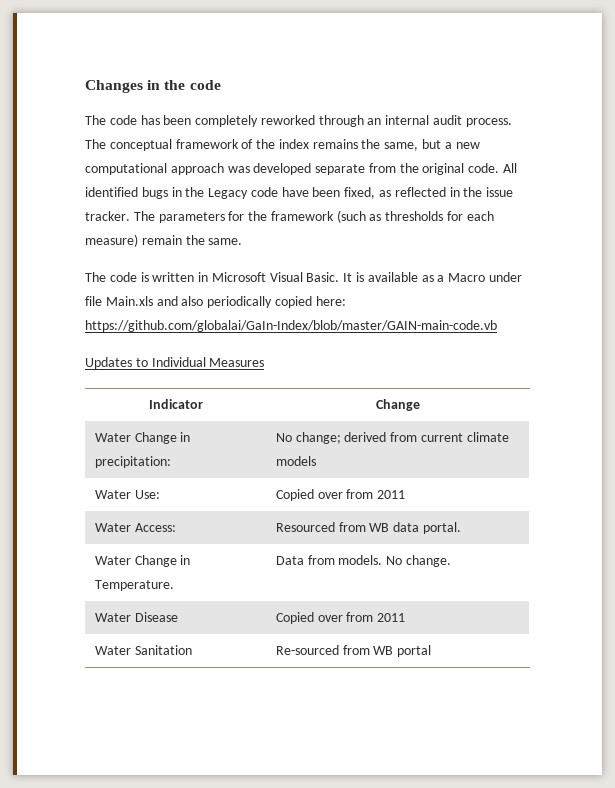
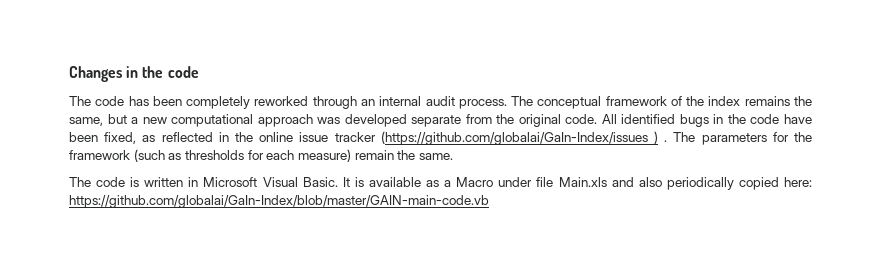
- All identified bugs in the Legacy code have been fixed, as reflected in the issue tracker.
+ All identified bugs in the code have been fixed, as reflected in the online issue tracker (https://github.com/globalai/GaIn-Index/issues ) .
- Updates to Individual Measures
- Indicator | Change
- Water Change in precipitation: | No change; derived from current climate models
- Water Use: | Copied over from 2011
- Water Access: | Resourced from WB data portal.
- Water Change in Temperature. | Data from models. No change.
- Water Disease | Copied over from 2011
- Water Sanitation | Re-sourced from WB portal

